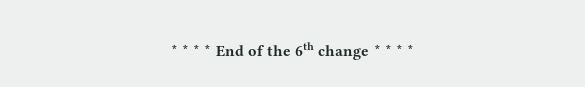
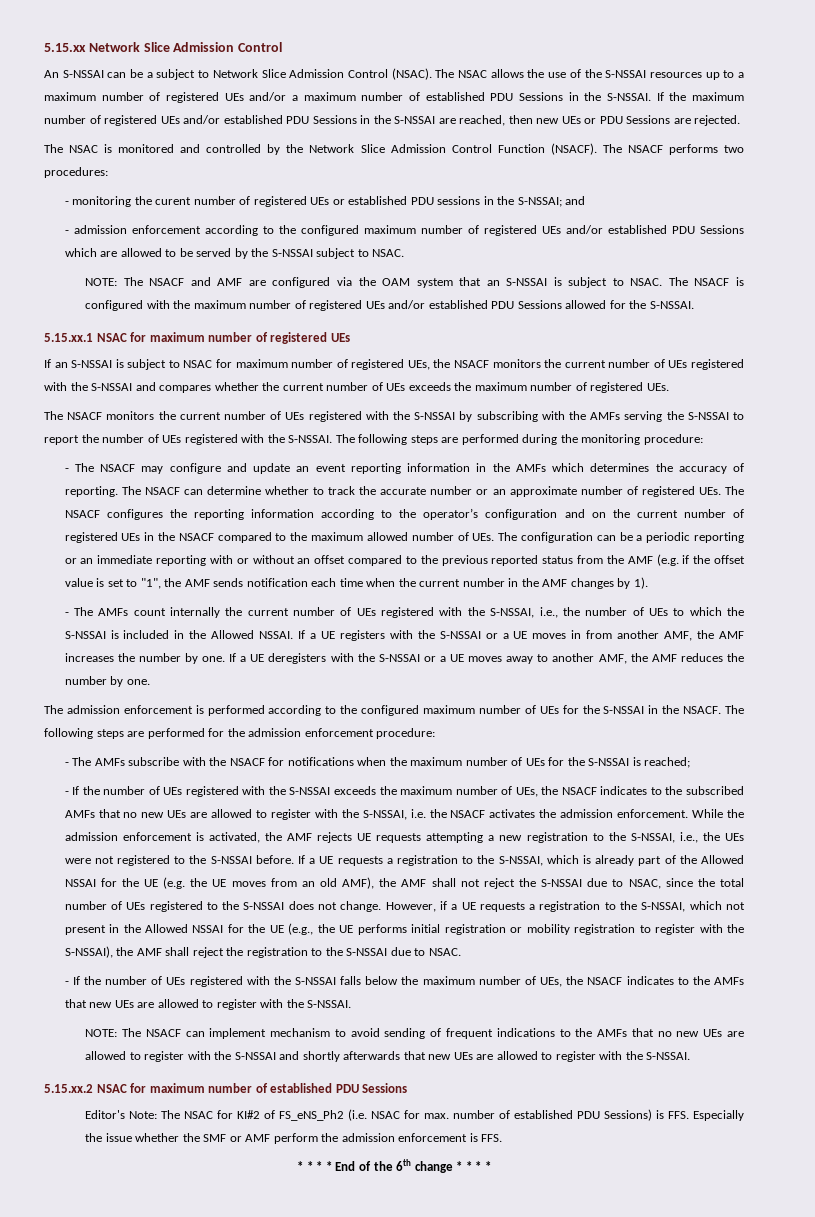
+ 5.15.xx Network Slice Admission Control
+ An S-NSSAI can be a subject to Network Slice Admission Control (NSAC). The NSAC allows the use of the S-NSSAI resources up to a maximum number of registered UEs and/or a maximum number of established PDU Sessions in the S-NSSAI. If the maximum number of registered UEs and/or established PDU Sessions in the S-NSSAI are reached, then new UEs or PDU Sessions are rejected.
+ The NSAC is monitored and controlled by the Network Slice Admission Control Function (NSACF). The NSACF performs two procedures:
+ - monitoring the curent number of registered UEs or established PDU sessions in the S-NSSAI; and
+ - admission enforcement according to the configured maximum number of registered UEs and/or established PDU Sessions which are allowed to be served by the S-NSSAI subject to NSAC.
+ NOTE: The NSACF and AMF are configured via the OAM system that an S-NSSAI is subject to NSAC. The NSACF is configured with the maximum number of registered UEs and/or established PDU Sessions allowed for the S-NSSAI.
+ 5.15.xx.1 NSAC for maximum number of registered UEs
+ If an S-NSSAI is subject to NSAC for maximum number of registered UEs, the NSACF monitors the current number of UEs registered with the S-NSSAI and compares whether the current number of UEs exceeds the maximum number of registered UEs.
+ The NSACF monitors the current number of UEs registered with the S-NSSAI by subscribing with the AMFs serving the S-NSSAI to report the number of UEs registered with the S-NSSAI. The following steps are performed during the monitoring procedure:
+ - The NSACF may configure and update an event reporting information in the AMFs which determines the accuracy of reporting. The NSACF can determine whether to track the accurate number or an approximate number of registered UEs. The NSACF configures the reporting information according to the operator’s configuration and on the current number of registered UEs in the NSACF compared to the maximum allowed number of UEs. The configuration can be a periodic reporting or an immediate reporting with or without an offset compared to the previous reported status from the AMF (e.g. if the offset value is set to "1", the AMF sends notification each time when the current number in the AMF changes by 1).
+ - The AMFs count internally the current number of UEs registered with the S-NSSAI, i.e., the number of UEs to which the S-NSSAI is included in the Allowed NSSAI. If a UE registers with the S-NSSAI or a UE moves in from another AMF, the AMF increases the number by one. If a UE deregisters with the S-NSSAI or a UE moves away to another AMF, the AMF reduces the number by one.
+ The admission enforcement is performed according to the configured maximum number of UEs for the S-NSSAI in the NSACF. The following steps are performed for the admission enforcement procedure:
+ - The AMFs subscribe with the NSACF for notifications when the maximum number of UEs for the S-NSSAI is reached;
+ - If the number of UEs registered with the S-NSSAI exceeds the maximum number of UEs, the NSACF indicates to the subscribed AMFs that no new UEs are allowed to register with the S-NSSAI, i.e. the NSACF activates the admission enforcement. While the admission enforcement is activated, the AMF rejects UE requests attempting a new registration to the S-NSSAI, i.e., the UEs were not registered to the S-NSSAI before. If a UE requests a registration to the S-NSSAI, which is already part of the Allowed NSSAI for the UE (e.g. the UE moves from an old AMF), the AMF shall not reject the S-NSSAI due to NSAC, since the total number of UEs registered to the S-NSSAI does not change. However, if a UE requests a registration to the S-NSSAI, which not present in the Allowed NSSAI for the UE (e.g., the UE performs initial registration or mobility registration to register with the S-NSSAI), the AMF shall reject the registration to the S-NSSAI due to NSAC.
+ - If the number of UEs registered with the S-NSSAI falls below the maximum number of UEs, the NSACF indicates to the AMFs that new UEs are allowed to register with the S-NSSAI.
+ NOTE: The NSACF can implement mechanism to avoid sending of frequent indications to the AMFs that no new UEs are allowed to register with the S-NSSAI and shortly afterwards that new UEs are allowed to register with the S-NSSAI.
+ 5.15.xx.2 NSAC for maximum number of established PDU Sessions
+ Editor's Note: The NSAC for KI#2 of FS_eNS_Ph2 (i.e. NSAC for max. number of established PDU Sessions) is FFS. Especially the issue whether the SMF or AMF perform the admission enforcement is FFS.

